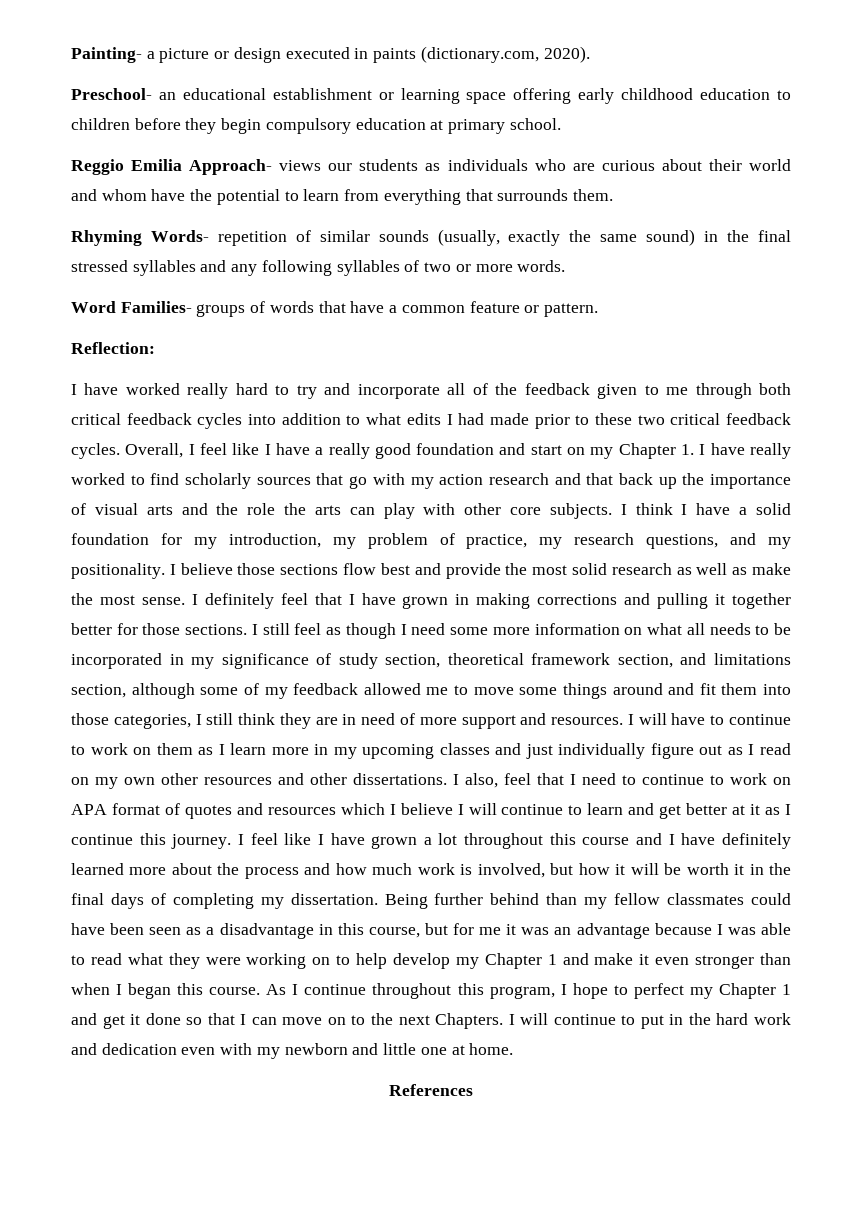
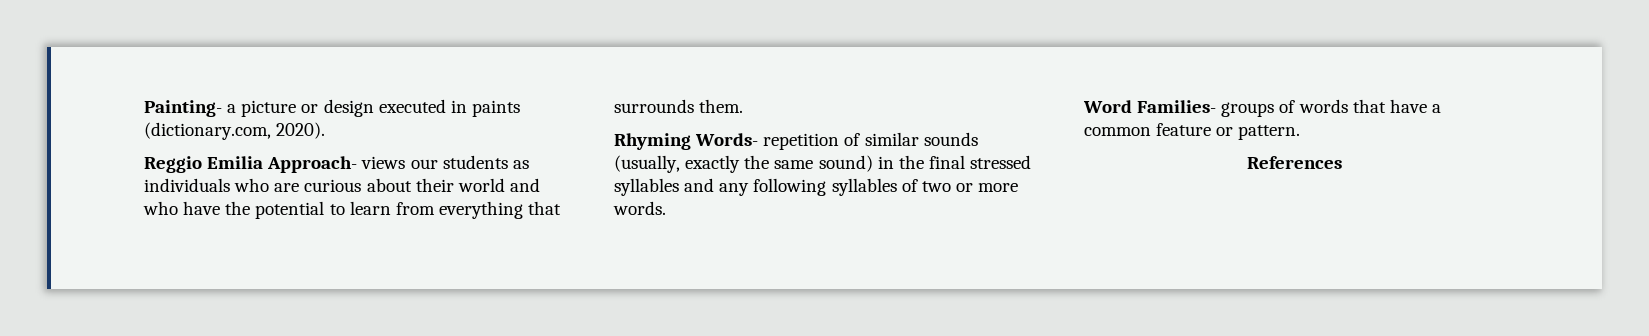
- Preschool- an educational establishment or learning space offering early childhood education to children before they begin compulsory education at primary school.
- Reggio Emilia Approach- views our students as individuals who are curious about their world and whom have the potential to learn from everything that surrounds them.
+ Reggio Emilia Approach- views our students as individuals who are curious about their world and who have the potential to learn from everything that surrounds them.
- Reflection:
- I have worked really hard to try and incorporate all of the feedback given to me through both critical feedback cycles into addition to what edits I had made prior to these two critical feedback cycles. Overall, I feel like I have a really good foundation and start on my Chapter 1. I have really worked to find scholarly sources that go with my action research and that back up the importance of visual arts and the role the arts can play with other core subjects. I think I have a solid foundation for my introduction, my problem of practice, my research questions, and my positionality. I believe those sections flow best and provide the most solid research as well as make the most sense. I definitely feel that I have grown in making corrections and pulling it together better for those sections. I still feel as though I need some more information on what all needs to be incorporated in my significance of study section, theoretical framework section, and limitations section, although some of my feedback allowed me to move some things around and fit them into those categories, I still think they are in need of more support and resources. I will have to continue to work on them as I learn more in my upcoming classes and just individually figure out as I read on my own other resources and other dissertations. I also, feel that I need to continue to work on APA format of quotes and resources which I believe I will continue to learn and get better at it as I continue this journey. I feel like I have grown a lot throughout this course and I have definitely learned more about the process and how much work is involved, but how it will be worth it in the final days of completing my dissertation. Being further behind than my fellow classmates could have been seen as a disadvantage in this course, but for me it was an advantage because I was able to read what they were working on to help develop my Chapter 1 and make it even stronger than when I began this course. As I continue throughout this program, I hope to perfect my Chapter 1 and get it done so that I can move on to the next Chapters. I will continue to put in the hard work and dedication even with my newborn and little one at home.

